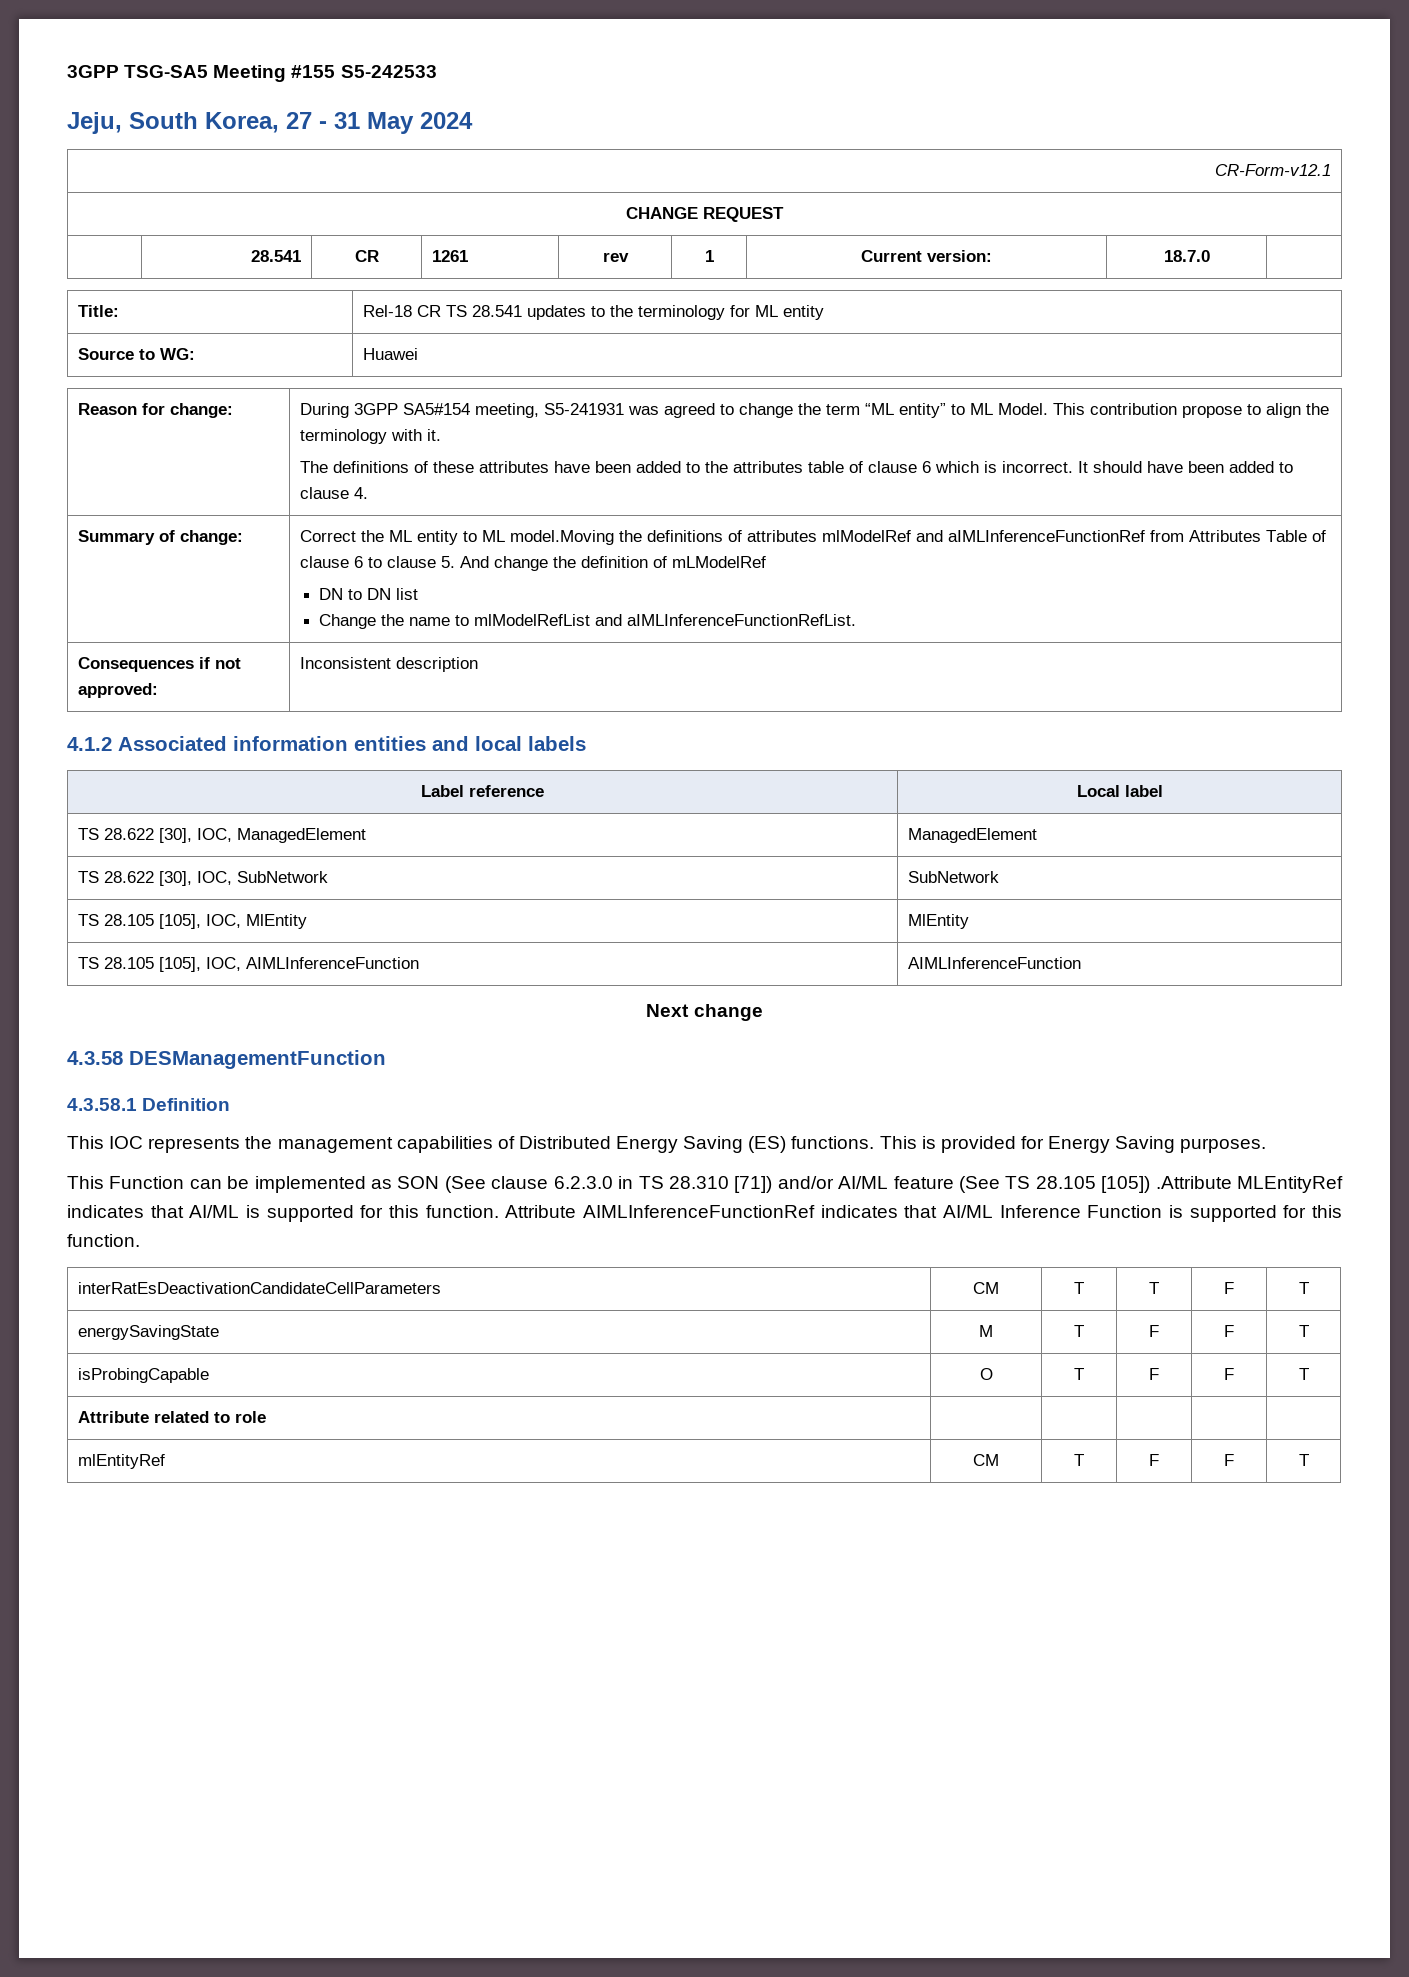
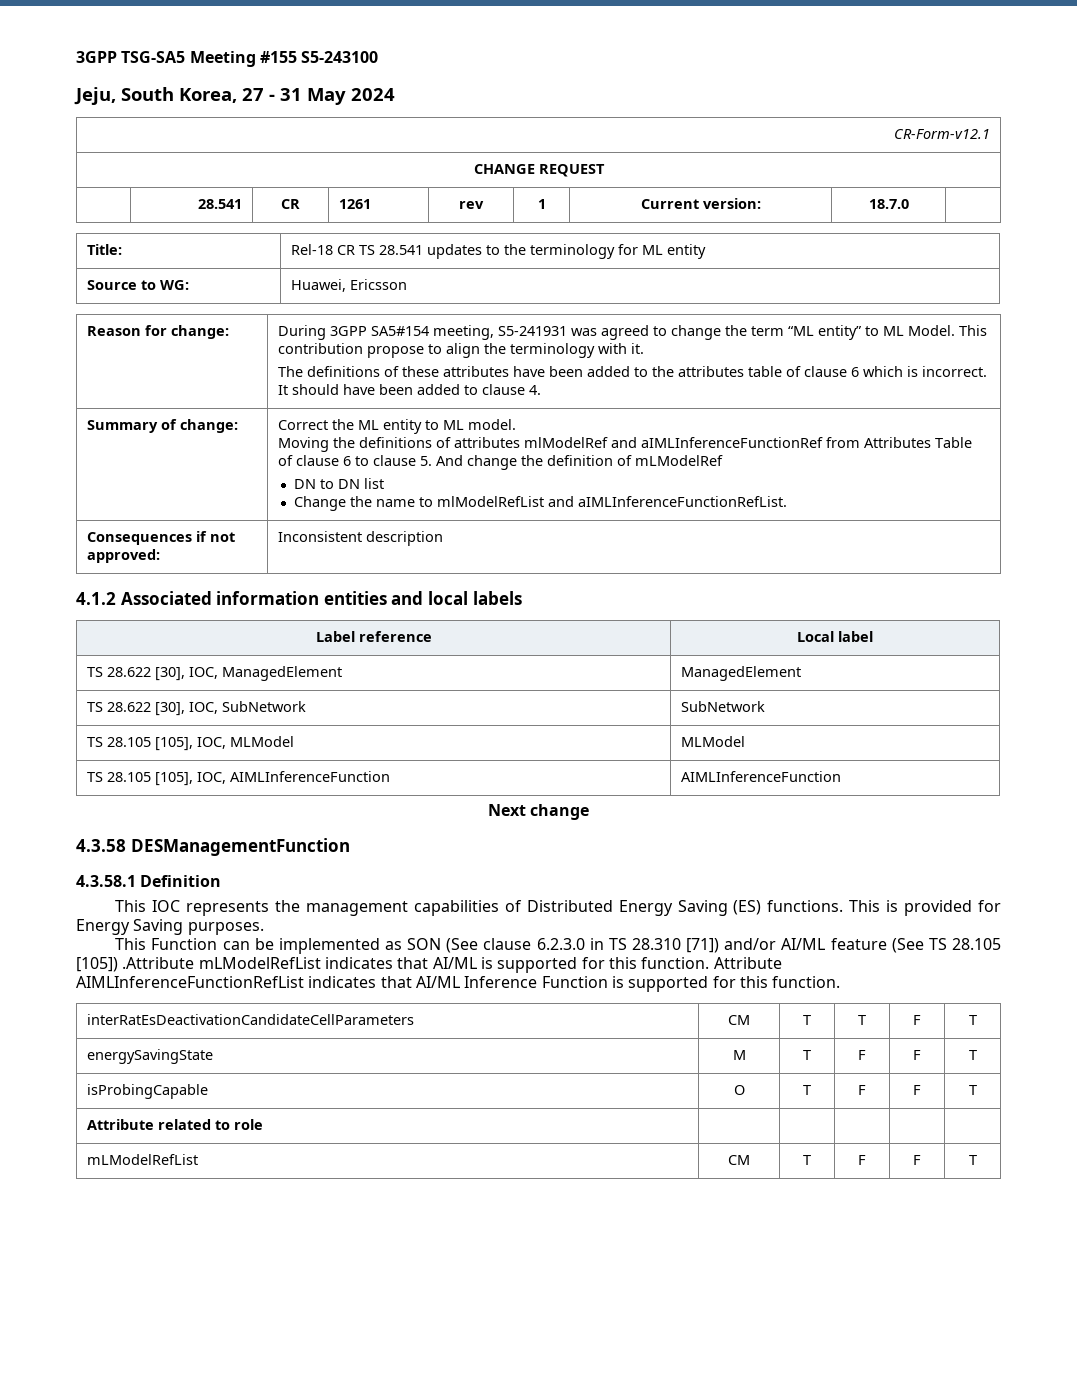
- 3GPP TSG-SA5 Meeting #155 S5-242533
+ 3GPP TSG-SA5 Meeting #155 S5-243100
- Source to WG: | Huawei
+ Source to WG: | Huawei, Ericsson
- Correct the ML entity to ML model.Moving the definitions of attributes mlModelRef and aIMLInferenceFunctionRef from Attributes Table of clause 6 to clause 5. And change the definition of mLModelRef
+ Correct the ML entity to ML model.
+ Moving the definitions of attributes mlModelRef and aIMLInferenceFunctionRef from Attributes Table of clause 6 to clause 5. And change the definition of mLModelRef
- TS 28.105 [105], IOC, MlEntity | MlEntity
+ TS 28.105 [105], IOC, MLModel | MLModel
- This Function can be implemented as SON (See clause 6.2.3.0 in TS 28.310 [71]) and/or AI/ML feature (See TS 28.105 [105]) .Attribute MLEntityRef indicates that AI/ML is supported for this function.
+ This Function can be implemented as SON (See clause 6.2.3.0 in TS 28.310 [71]) and/or AI/ML feature (See TS 28.105 [105]) .Attribute mLModelRefList indicates that AI/ML is supported for this function.
- Attribute AIMLInferenceFunctionRef indicates that AI/ML Inference Function is supported for this function.
+ Attribute AIMLInferenceFunctionRefList indicates that AI/ML Inference Function is supported for this function.
- mlEntityRef | CM | T | F | F | T
+ mLModelRefList | CM | T | F | F | T

